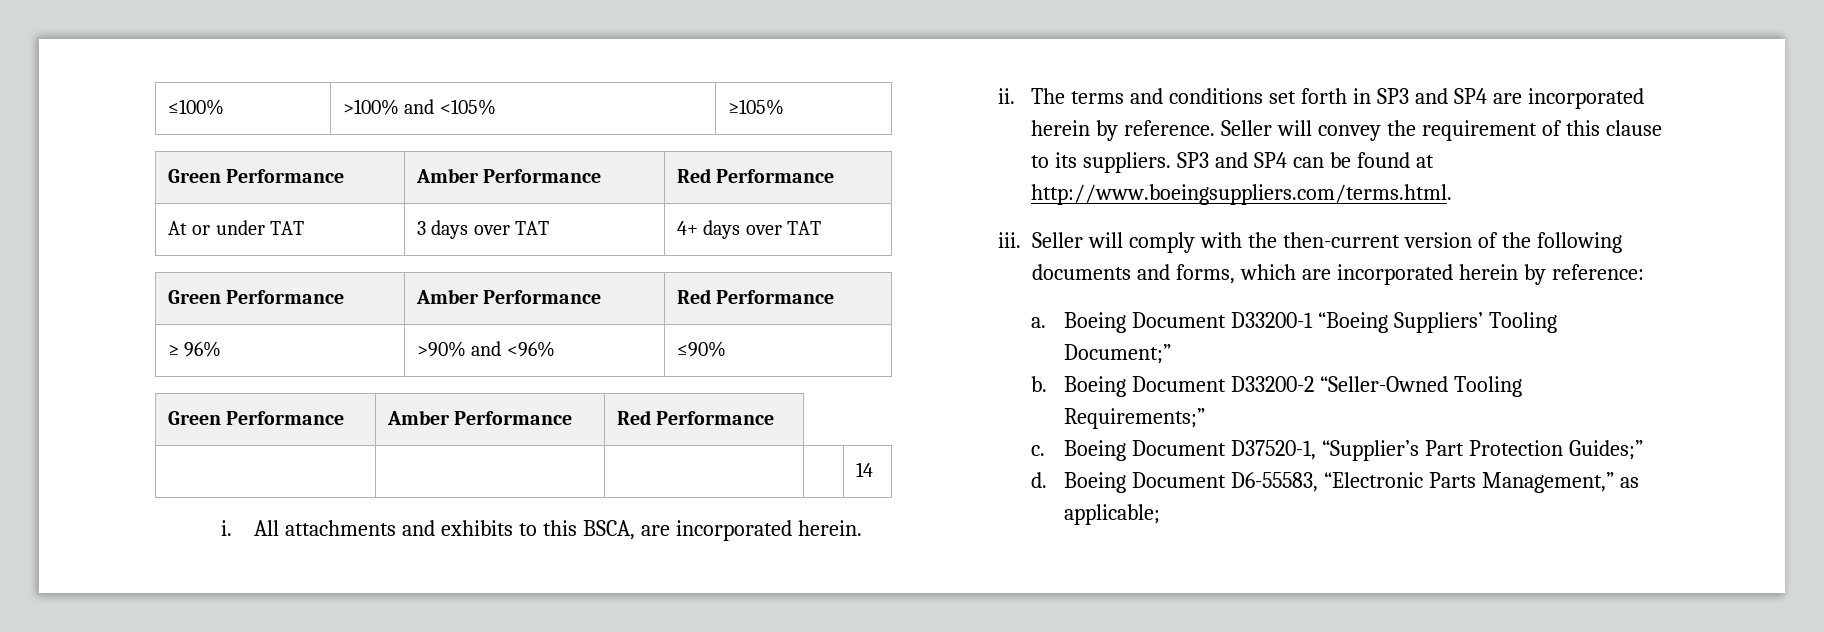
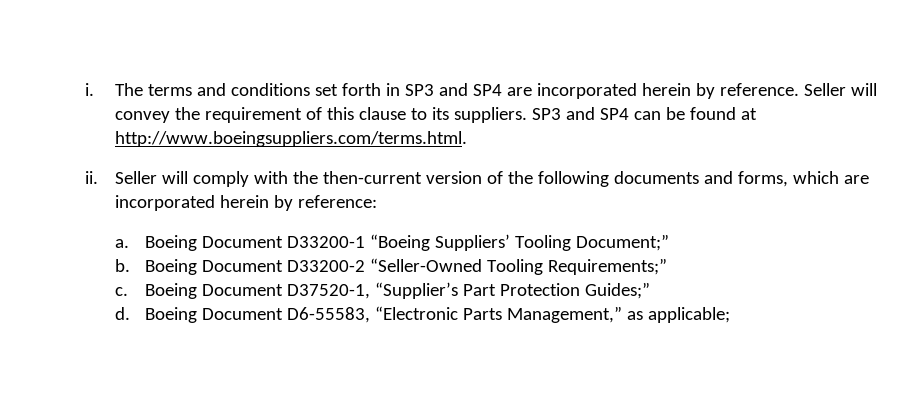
- ≤100% | >100% and <105% | ≥105%
- Green Performance | Amber Performance | Red Performance
- At or under TAT | 3 days over TAT | 4+ days over TAT
- Green Performance | Amber Performance | Red Performance
- ≥ 96% | >90% and <96% | ≤90%
- Green Performance | Amber Performance | Red Performance
- | | | | 14
- i. All attachments and exhibits to this BSCA, are incorporated herein.
- ii.
+ i.
- iii.
+ ii.

